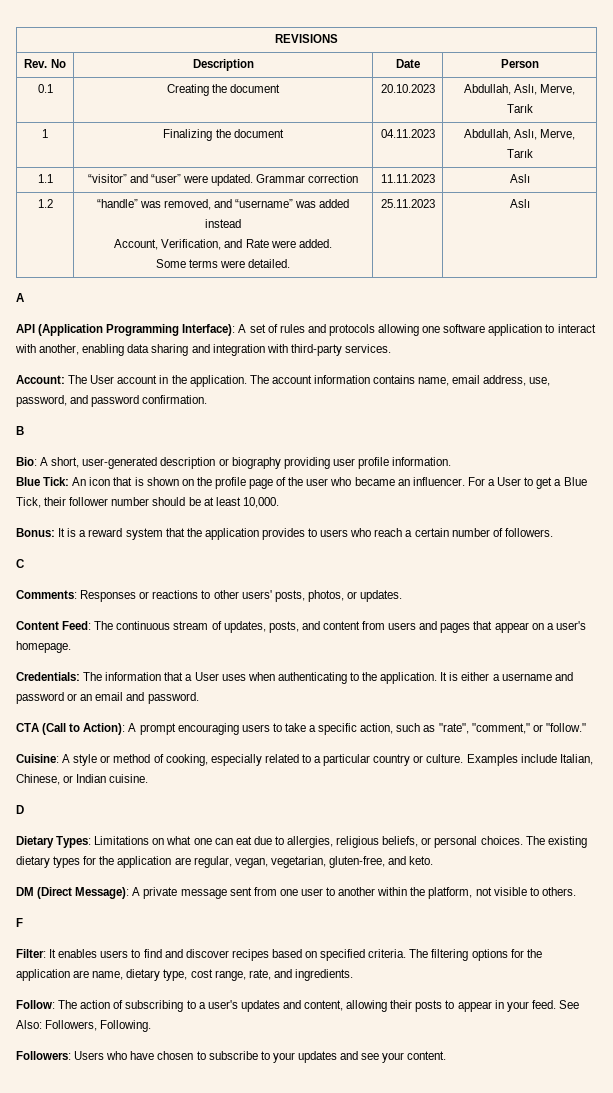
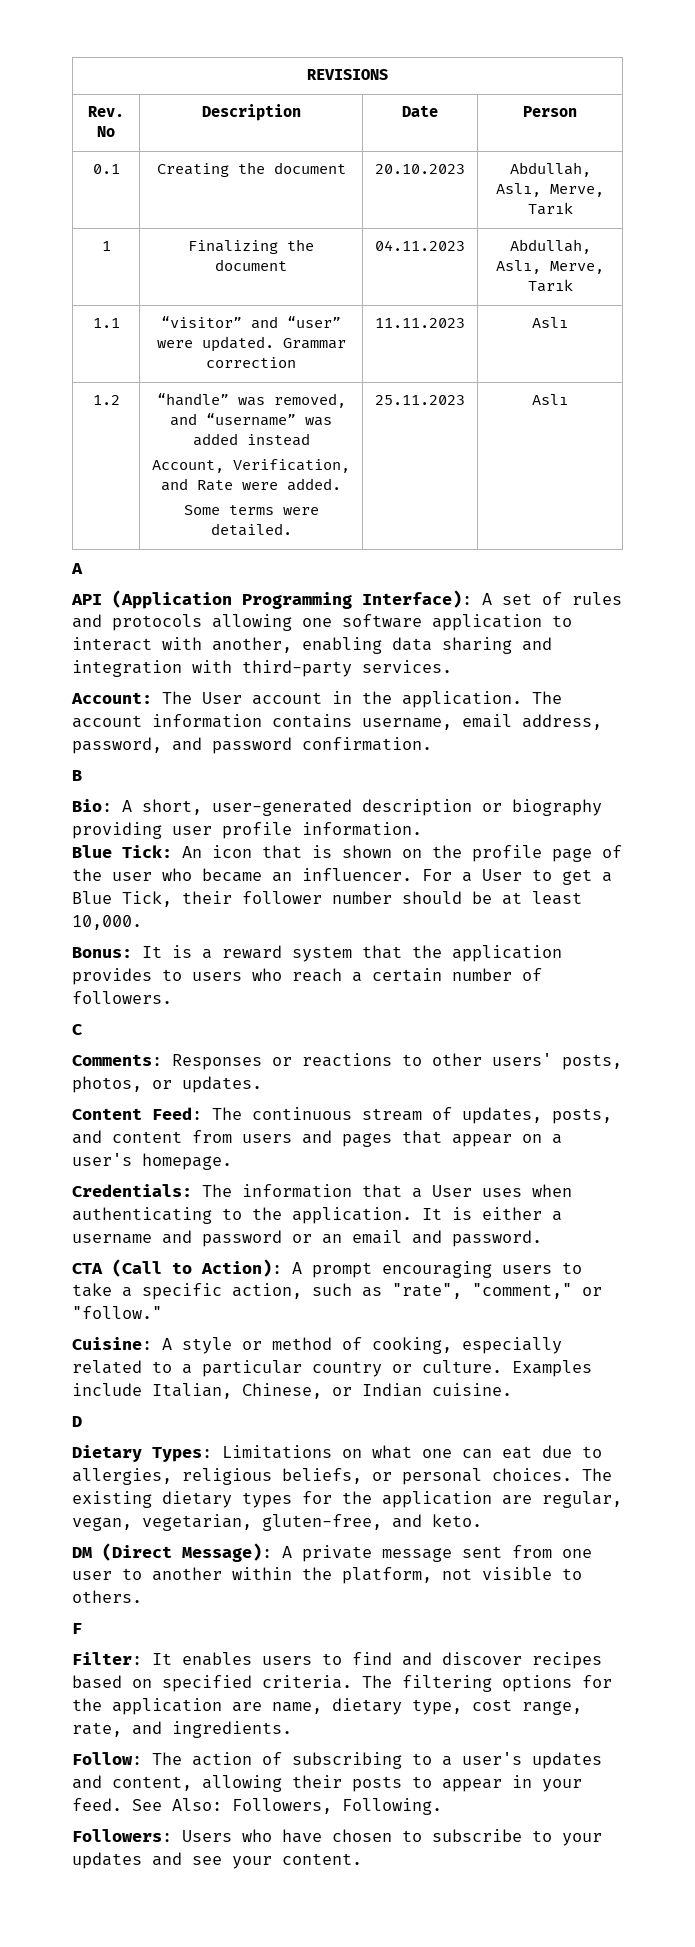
- The account information contains name, email address, use, password, and password confirmation.
+ The account information contains username, email address, password, and password confirmation.

